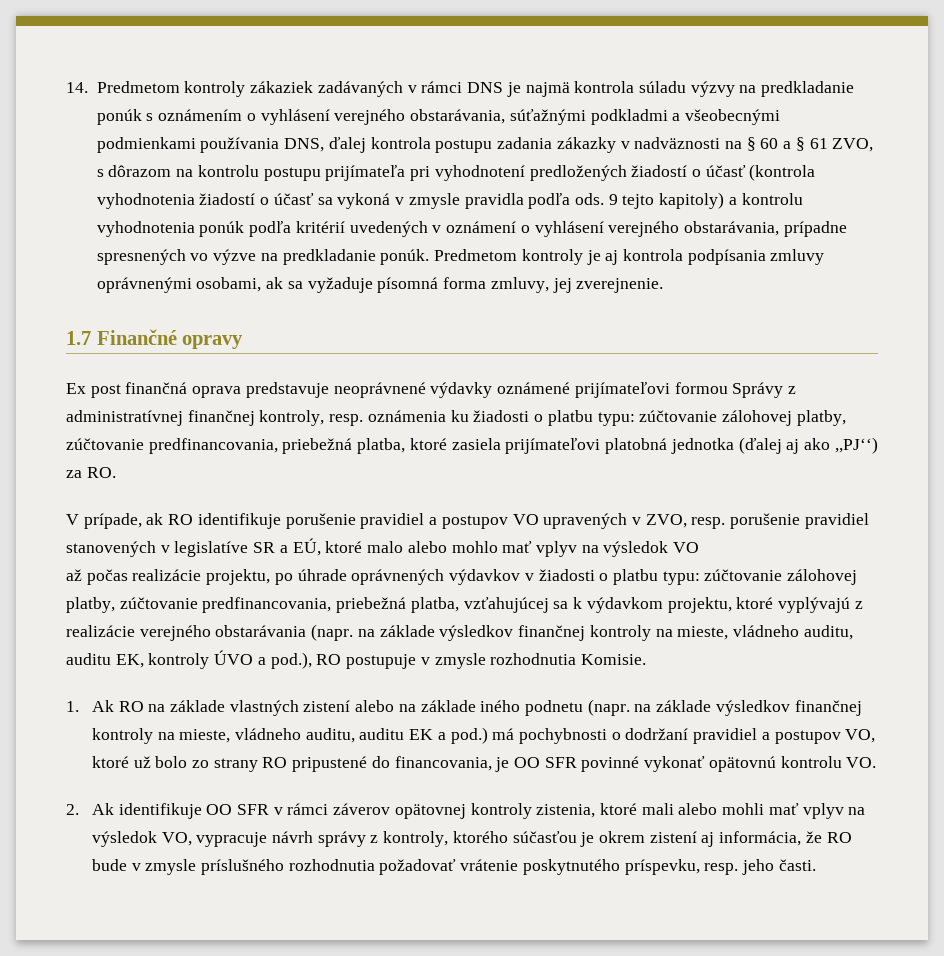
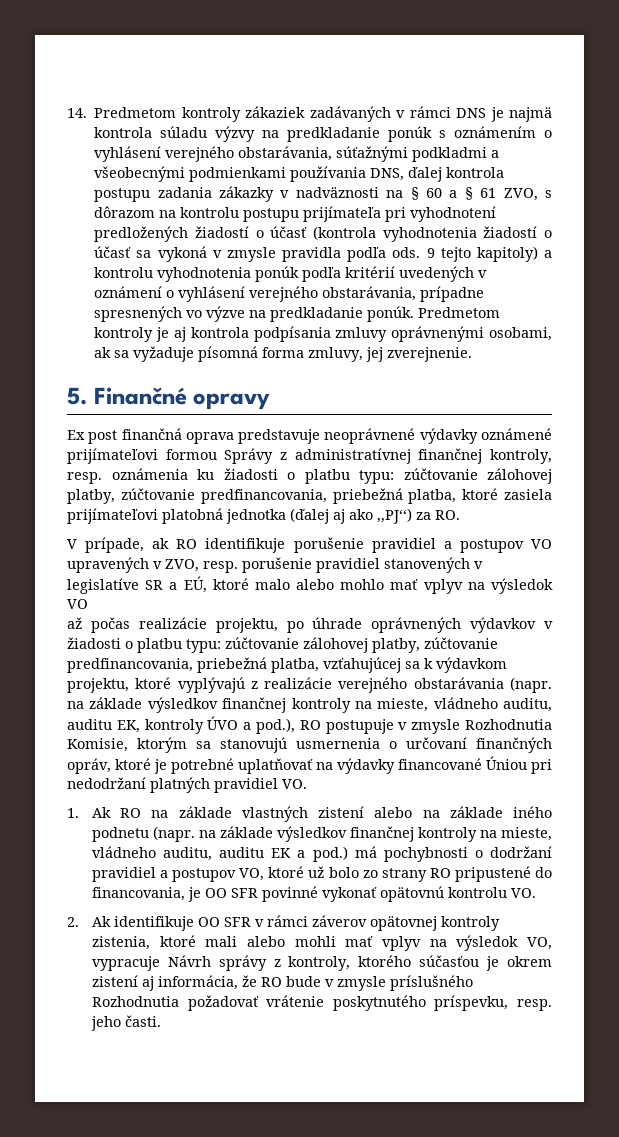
- 1.7 Finančné opravy
+ 5. Finančné opravy
- až počas realizácie projektu, po úhrade oprávnených výdavkov v žiadosti o platbu typu: zúčtovanie zálohovej platby, zúčtovanie predfinancovania, priebežná platba, vzťahujúcej sa k výdavkom projektu, ktoré vyplývajú z realizácie verejného obstarávania (napr. na základe výsledkov finančnej kontroly na mieste, vládneho auditu, auditu EK, kontroly ÚVO a pod.), RO postupuje v zmysle rozhodnutia Komisie.
+ až počas realizácie projektu, po úhrade oprávnených výdavkov v žiadosti o platbu typu: zúčtovanie zálohovej platby, zúčtovanie predfinancovania, priebežná platba, vzťahujúcej sa k výdavkom projektu, ktoré vyplývajú z realizácie verejného obstarávania (napr. na základe výsledkov finančnej kontroly na mieste, vládneho auditu, auditu EK, kontroly ÚVO a pod.), RO postupuje v zmysle Rozhodnutia Komisie, ktorým sa stanovujú usmernenia o určovaní finančných opráv, ktoré je potrebné uplatňovať na výdavky financované Úniou pri nedodržaní platných pravidiel VO.
- 2. Ak identifikuje OO SFR v rámci záverov opätovnej kontroly zistenia, ktoré mali alebo mohli mať vplyv na výsledok VO, vypracuje návrh správy z kontroly, ktorého súčasťou je okrem zistení aj informácia, že RO bude v zmysle príslušného rozhodnutia požadovať vrátenie poskytnutého príspevku, resp. jeho časti.
+ 2. Ak identifikuje OO SFR v rámci záverov opätovnej kontroly zistenia, ktoré mali alebo mohli mať vplyv na výsledok VO, vypracuje Návrh správy z kontroly, ktorého súčasťou je okrem zistení aj informácia, že RO bude v zmysle príslušného Rozhodnutia požadovať vrátenie poskytnutého príspevku, resp. jeho časti.

